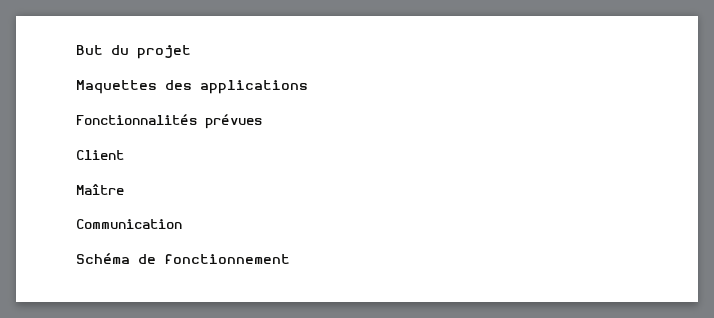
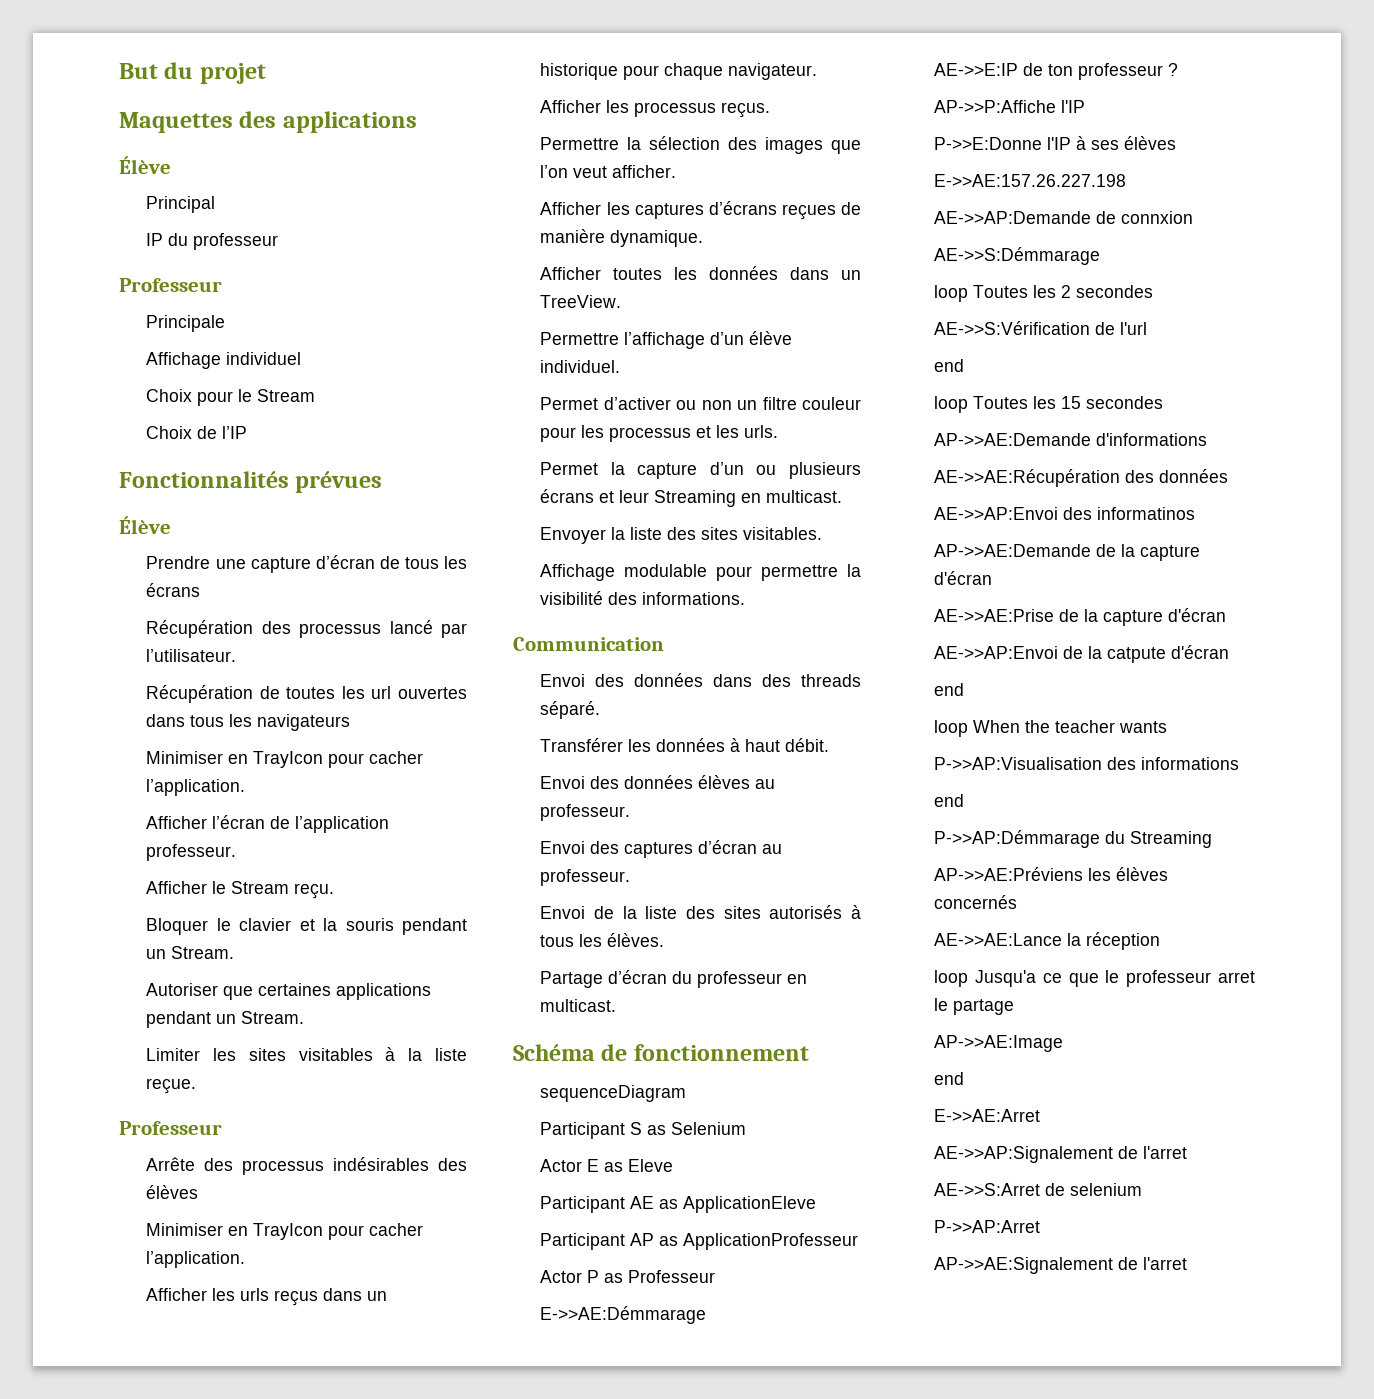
  Maquettes des applications
+ Élève
+ Principal
+ IP du professeur
+ Professeur
+ Principale
+ Affichage individuel
+ Choix pour le Stream
+ Choix de l’IP
  Fonctionnalités prévues
- Client
- Maître
+ Élève
+ Prendre une capture d’écran de tous les écrans
+ Récupération des processus lancé par l’utilisateur.
+ Récupération de toutes les url ouvertes dans tous les navigateurs
+ Minimiser en TrayIcon pour cacher l’application.
+ Afficher l’écran de l’application professeur.
+ Afficher le Stream reçu.
+ Bloquer le clavier et la souris pendant un Stream.
+ Autoriser que certaines applications pendant un Stream.
+ Limiter les sites visitables à la liste reçue.
+ Professeur
+ Arrête des processus indésirables des élèves
+ Minimiser en TrayIcon pour cacher l’application.
+ Afficher les urls reçus dans un historique pour chaque navigateur.
+ Afficher les processus reçus.
+ Permettre la sélection des images que l’on veut afficher.
+ Afficher les captures d’écrans reçues de manière dynamique.
+ Afficher toutes les données dans un TreeView.
+ Permettre l’affichage d’un élève individuel.
+ Permet d’activer ou non un filtre couleur pour les processus et les urls.
+ Permet la capture d’un ou plusieurs écrans et leur Streaming en multicast.
+ Envoyer la liste des sites visitables.
+ Affichage modulable pour permettre la visibilité des informations.
  Communication
+ Envoi des données dans des threads séparé.
+ Transférer les données à haut débit.
+ Envoi des données élèves au professeur.
+ Envoi des captures d’écran au professeur.
+ Envoi de la liste des sites autorisés à tous les élèves.
+ Partage d’écran du professeur en multicast.
  Schéma de fonctionnement
+ sequenceDiagram
+ Participant S as Selenium
+ Actor E as Eleve
+ Participant AE as ApplicationEleve
+ Participant AP as ApplicationProfesseur
+ Actor P as Professeur
+ E->>AE:Démmarage
+ AE->>E:IP de ton professeur ?
+ AP->>P:Affiche l'IP
+ P->>E:Donne l'IP à ses élèves
+ E->>AE:157.26.227.198
+ AE->>AP:Demande de connxion
+ AE->>S:Démmarage
+ loop Toutes les 2 secondes
+ AE->>S:Vérification de l'url
+ end
+ loop Toutes les 15 secondes
+ AP->>AE:Demande d'informations
+ AE->>AE:Récupération des données
+ AE->>AP:Envoi des informatinos
+ AP->>AE:Demande de la capture d'écran
+ AE->>AE:Prise de la capture d'écran
+ AE->>AP:Envoi de la catpute d'écran
+ end
+ loop When the teacher wants
+ P->>AP:Visualisation des informations
+ end
+ P->>AP:Démmarage du Streaming
+ AP->>AE:Préviens les élèves concernés
+ AE->>AE:Lance la réception
+ loop Jusqu'a ce que le professeur arret le partage
+ AP->>AE:Image
+ end
+ E->>AE:Arret
+ AE->>AP:Signalement de l'arret
+ AE->>S:Arret de selenium
+ P->>AP:Arret
+ AP->>AE:Signalement de l'arret

